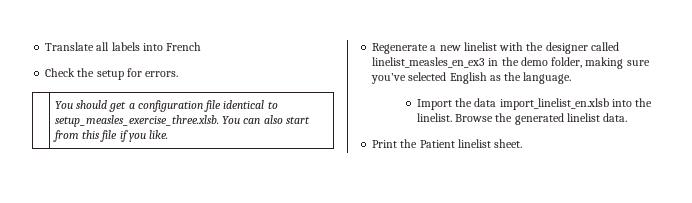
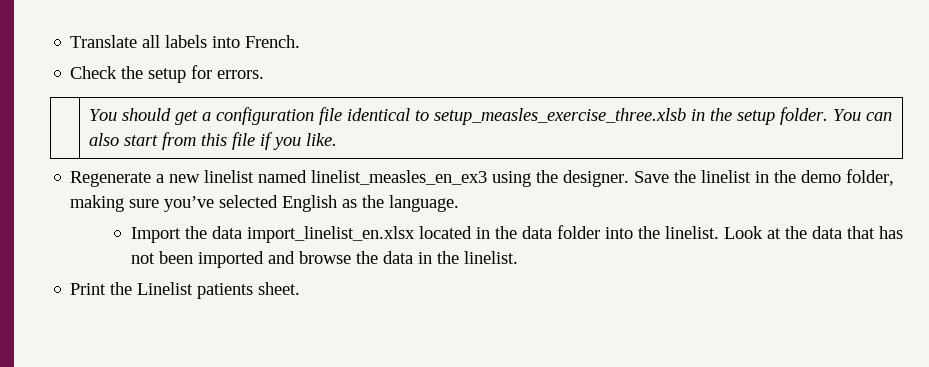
- Translate all labels into French
+ Translate all labels into French.
- | You should get a configuration file identical to setup_measles_exercise_three.xlsb. You can also start from this file if you like.
+ | You should get a configuration file identical to setup_measles_exercise_three.xlsb in the setup folder. You can also start from this file if you like.
- Regenerate a new linelist with the designer called linelist_measles_en_ex3 in the demo folder, making sure you’ve selected English as the language.
+ Regenerate a new linelist named linelist_measles_en_ex3 using the designer. Save the linelist in the demo folder, making sure you’ve selected English as the language.
- Import the data import_linelist_en.xlsb into the linelist. Browse the generated linelist data.
+ Import the data import_linelist_en.xlsx located in the data folder into the linelist. Look at the data that has not been imported and browse the data in the linelist.
- Print the Patient linelist sheet.
+ Print the Linelist patients sheet.

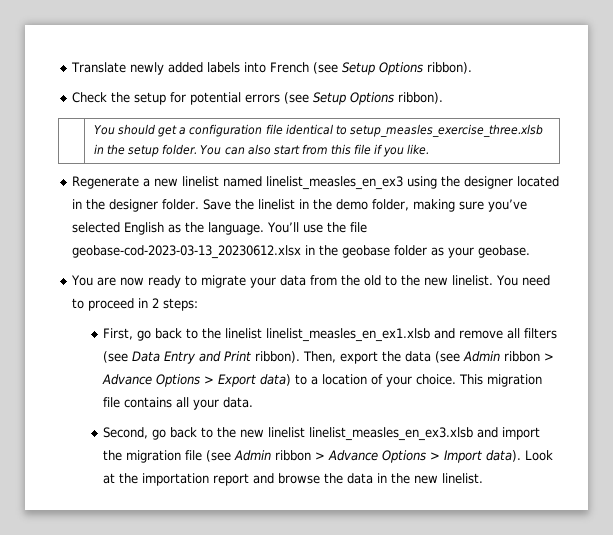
- Translate all labels into French.
- Check the setup for errors.
+ Translate newly added labels into French (see Setup Options ribbon).
+ Check the setup for potential errors (see Setup Options ribbon).
- Regenerate a new linelist named linelist_measles_en_ex3 using the designer.
+ Regenerate a new linelist named linelist_measles_en_ex3 using the designer located in the designer folder.
- Save the linelist in the demo folder, making sure you’ve selected English as the language.
- Import the data import_linelist_en.xlsx located in the data folder into the linelist. Look at the data that has not been imported and browse the data in the linelist.
- Print the Linelist patients sheet.
+ Save the linelist in the demo folder, making sure you’ve selected English as the language. You’ll use the file geobase-cod-2023-03-13_20230612.xlsx in the geobase folder as your geobase.
+ You are now ready to migrate your data from the old to the new linelist. You need to proceed in 2 steps:
+ First, go back to the linelist linelist_measles_en_ex1.xlsb and remove all filters (see Data Entry and Print ribbon). Then, export the data (see Admin ribbon > Advance Options > Export data) to a location of your choice. This migration file contains all your data.
+ Second, go back to the new linelist linelist_measles_en_ex3.xlsb and import the migration file (see Admin ribbon > Advance Options > Import data). Look at the importation report and browse the data in the new linelist.

